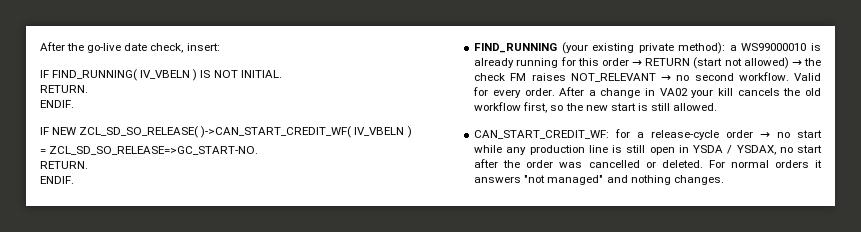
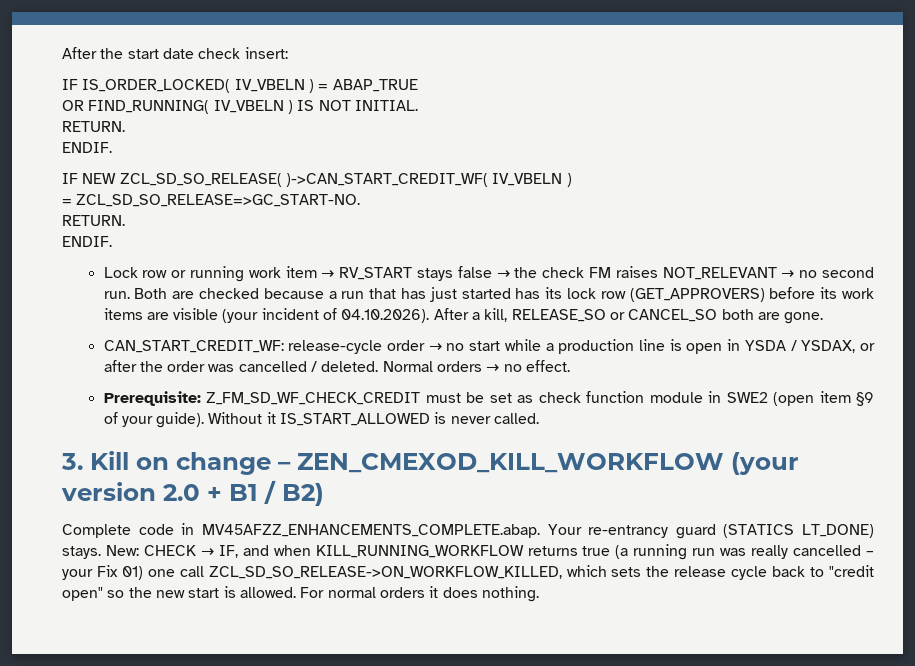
- After the go-live date check, insert:
+ After the start date check insert:
- IF FIND_RUNNING( IV_VBELN ) IS NOT INITIAL.
+ IF IS_ORDER_LOCKED( IV_VBELN ) = ABAP_TRUE
+ OR FIND_RUNNING( IV_VBELN ) IS NOT INITIAL.
- FIND_RUNNING (your existing private method): a WS99000010 is already running for this order → RETURN (start not allowed) → the check FM raises NOT_RELEVANT → no second workflow. Valid for every order. After a change in VA02 your kill cancels the old workflow first, so the new start is still allowed.
+ Lock row or running work item → RV_START stays false → the check FM raises NOT_RELEVANT → no second run. Both are checked because a run that has just started has its lock row (GET_APPROVERS) before its work items are visible (your incident of 04.10.2026). After a kill, RELEASE_SO or CANCEL_SO both are gone.
- CAN_START_CREDIT_WF: for a release-cycle order → no start while any production line is still open in YSDA / YSDAX, no start after the order was cancelled or deleted. For normal orders it answers "not managed" and nothing changes.
+ CAN_START_CREDIT_WF: release-cycle order → no start while a production line is open in YSDA / YSDAX, or after the order was cancelled / deleted. Normal orders → no effect.
+ Prerequisite: Z_FM_SD_WF_CHECK_CREDIT must be set as check function module in SWE2 (open item §9 of your guide). Without it IS_START_ALLOWED is never called.
+ 3. Kill on change – ZEN_CMEXOD_KILL_WORKFLOW (your version 2.0 + B1 / B2)
+ Complete code in MV45AFZZ_ENHANCEMENTS_COMPLETE.abap. Your re-entrancy guard (STATICS LT_DONE) stays. New: CHECK → IF, and when KILL_RUNNING_WORKFLOW returns true (a running run was really cancelled – your Fix 01) one call ZCL_SD_SO_RELEASE->ON_WORKFLOW_KILLED, which sets the release cycle back to "credit open" so the new start is allowed. For normal orders it does nothing.

